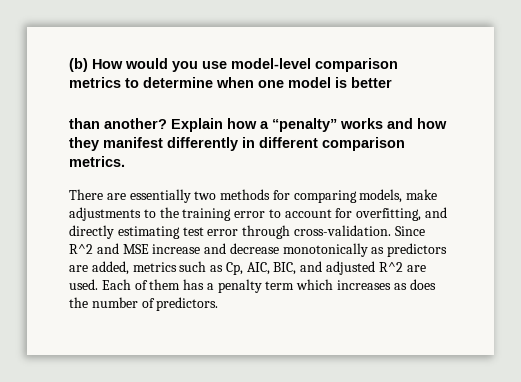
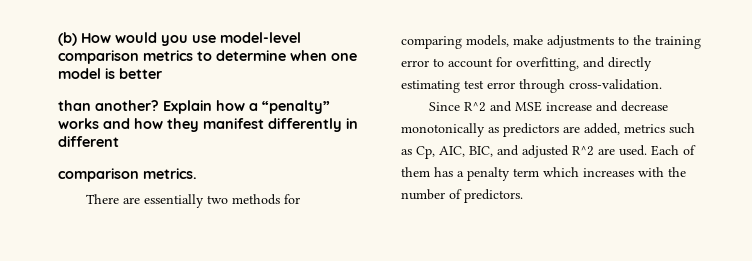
- Explain how a “penalty” works and how they manifest differently in different comparison metrics.
+ Explain how a “penalty” works and how they manifest differently in different
+ comparison metrics.
- There are essentially two methods for comparing models, make adjustments to the training error to account for overfitting, and directly estimating test error through cross-validation. Since R^2 and MSE increase and decrease monotonically as predictors are added, metrics such as Cp, AIC, BIC, and adjusted R^2 are used.
+ There are essentially two methods for comparing models, make adjustments to the training error to account for overfitting, and directly estimating test error through cross-validation.
+ Since R^2 and MSE increase and decrease monotonically as predictors are added, metrics such as Cp, AIC, BIC, and adjusted R^2 are used.
- Each of them has a penalty term which increases as does the number of predictors.
+ Each of them has a penalty term which increases with the number of predictors.

